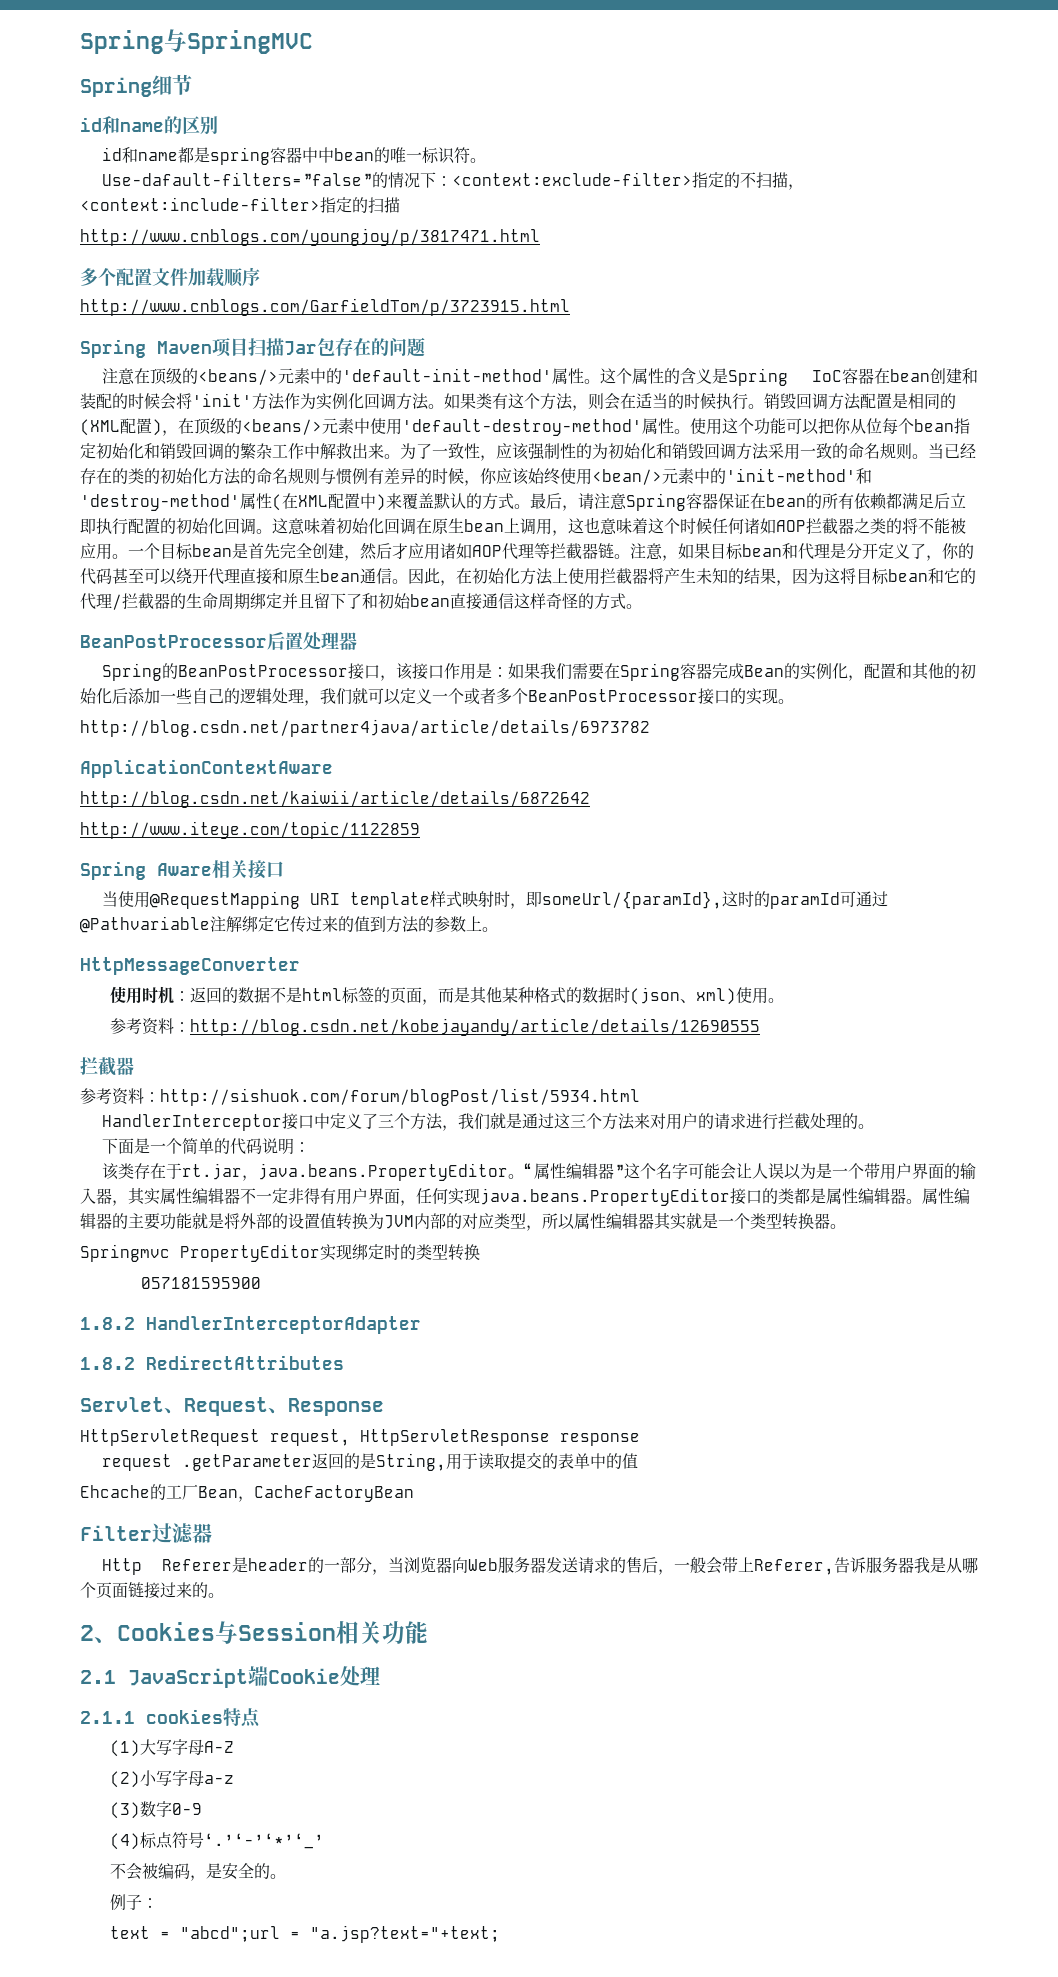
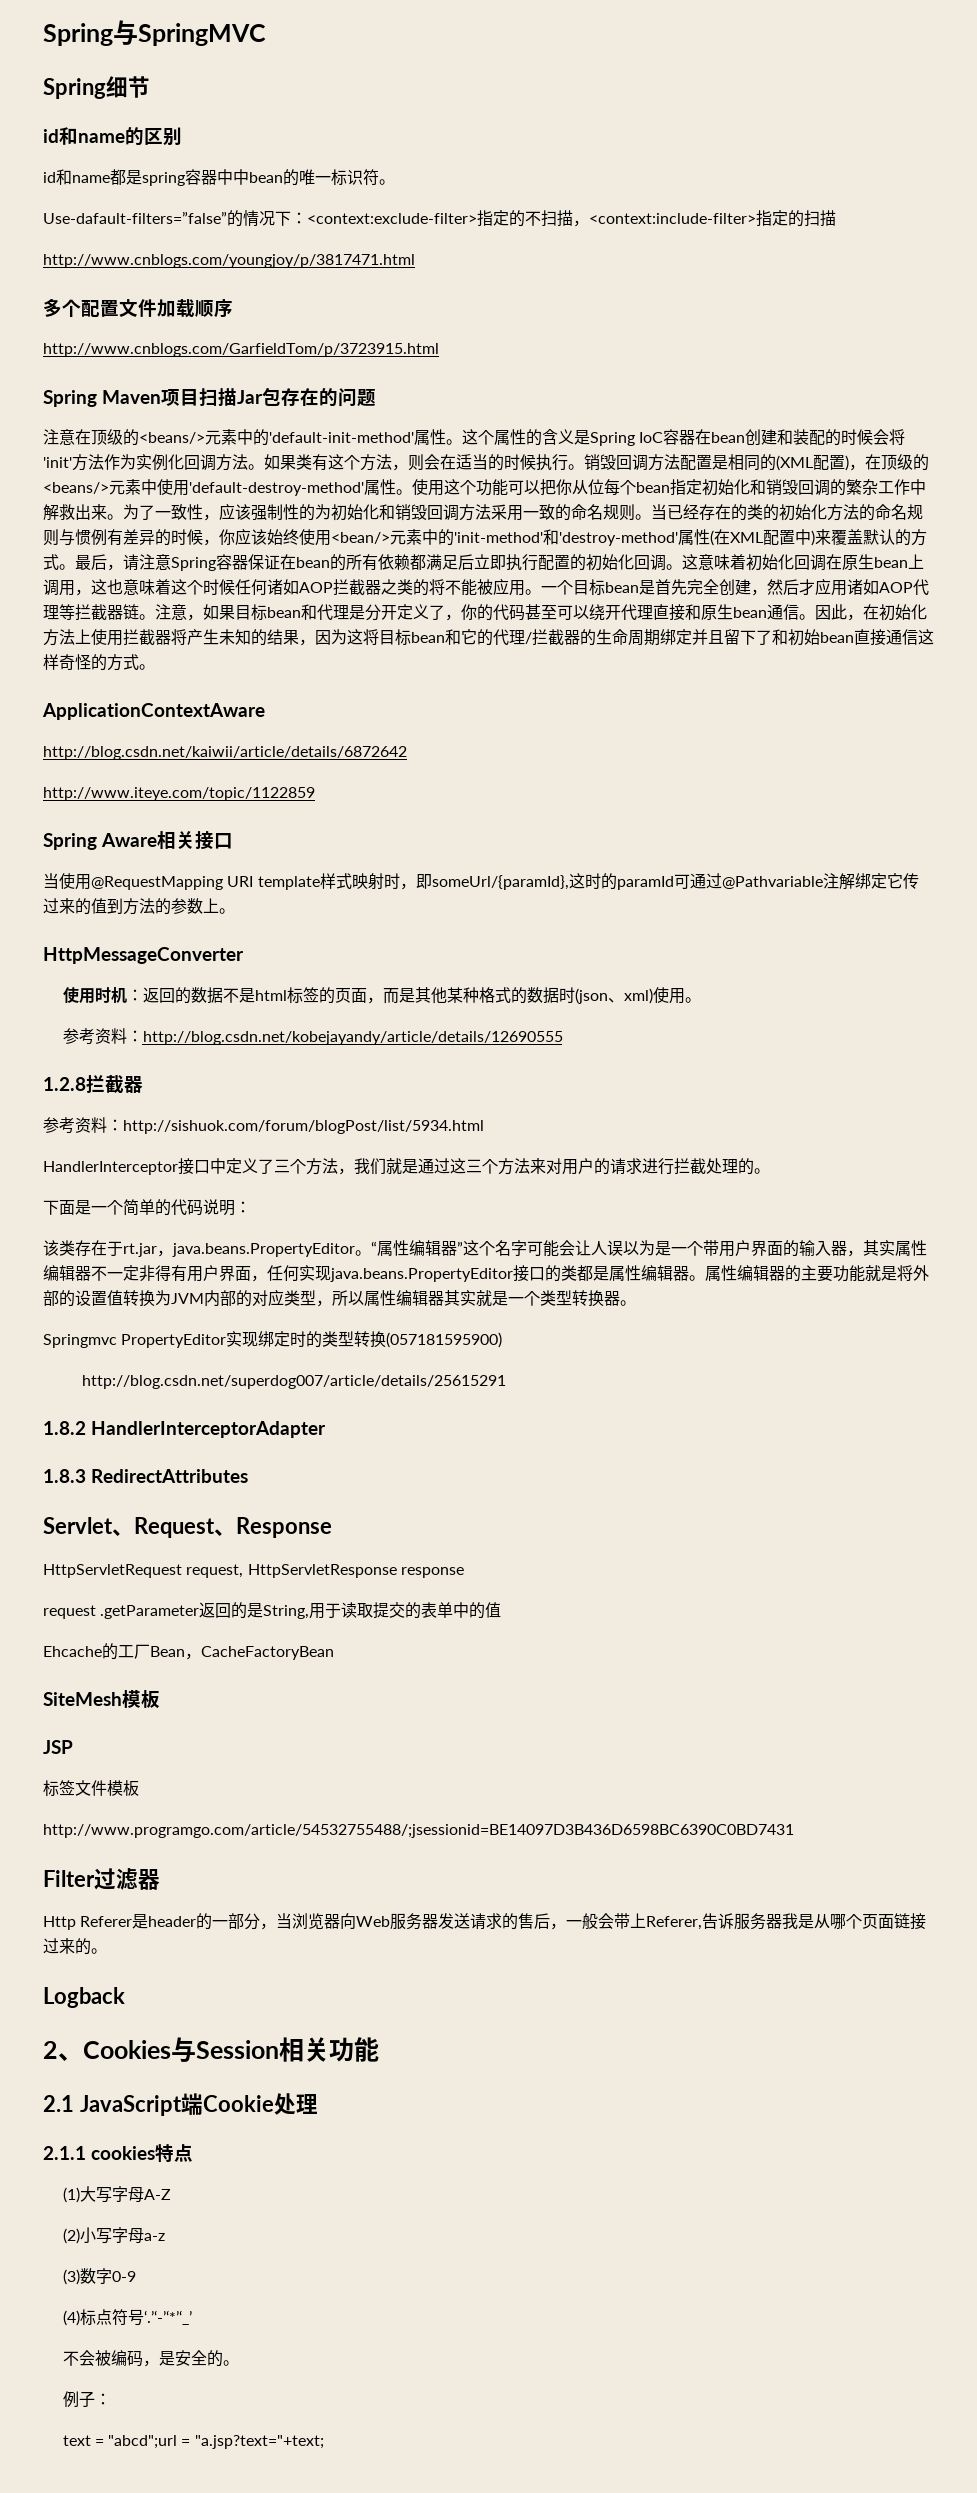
- BeanPostProcessor后置处理器
- Spring的BeanPostProcessor接口，该接口作用是：如果我们需要在Spring容器完成Bean的实例化，配置和其他的初始化后添加一些自己的逻辑处理，我们就可以定义一个或者多个BeanPostProcessor接口的实现。
- http://blog.csdn.net/partner4java/article/details/6973782
  参考资料：http://blog.csdn.net/kobejayandy/article/details/12690555
- 拦截器
+ 1.2.8拦截器
- Springmvc PropertyEditor实现绑定时的类型转换
- 057181595900
+ Springmvc PropertyEditor实现绑定时的类型转换(057181595900)
+ http://blog.csdn.net/superdog007/article/details/25615291
- 1.8.2 RedirectAttributes
+ 1.8.3 RedirectAttributes
+ SiteMesh模板
+ JSP
+ 标签文件模板
+ http://www.programgo.com/article/54532755488/;jsessionid=BE14097D3B436D6598BC6390C0BD7431
+ Logback

